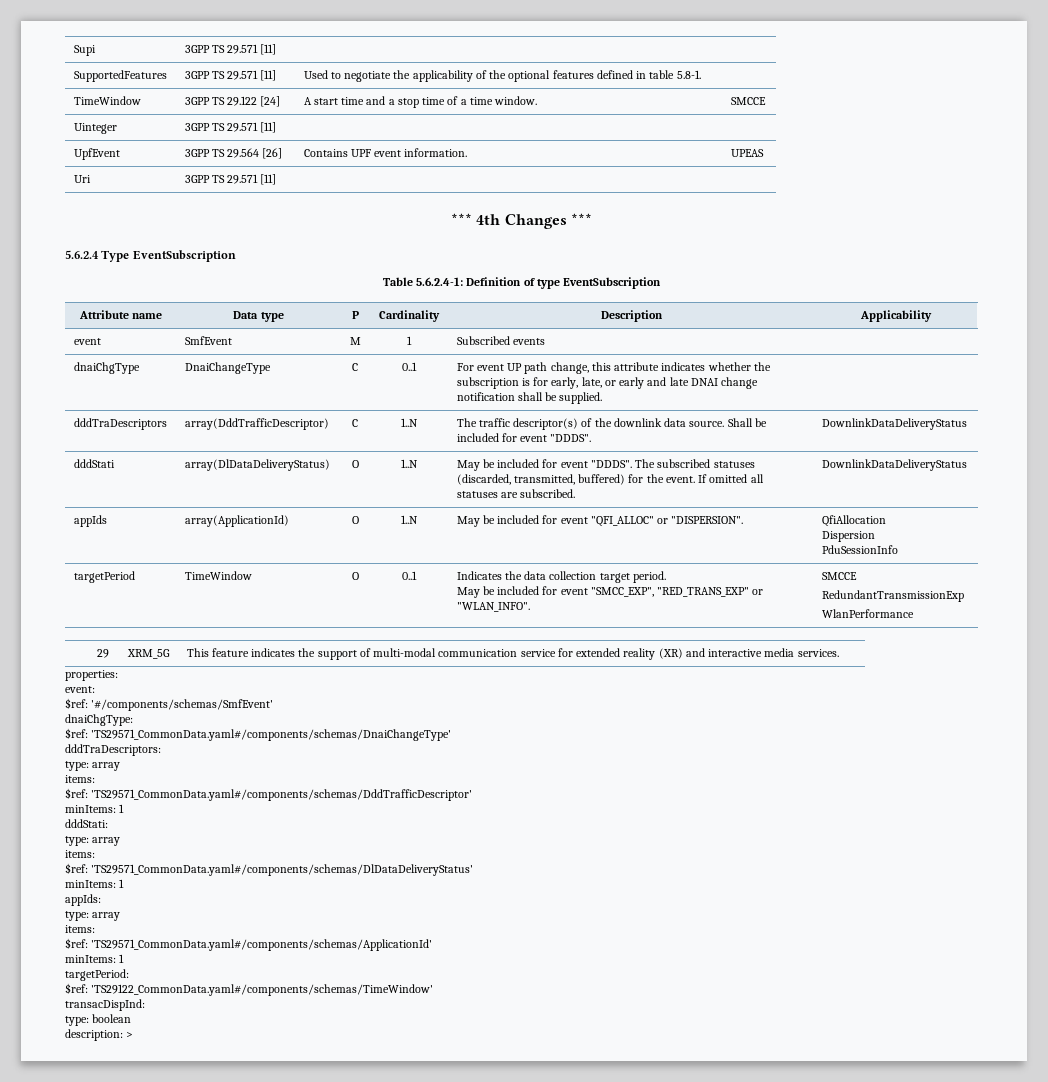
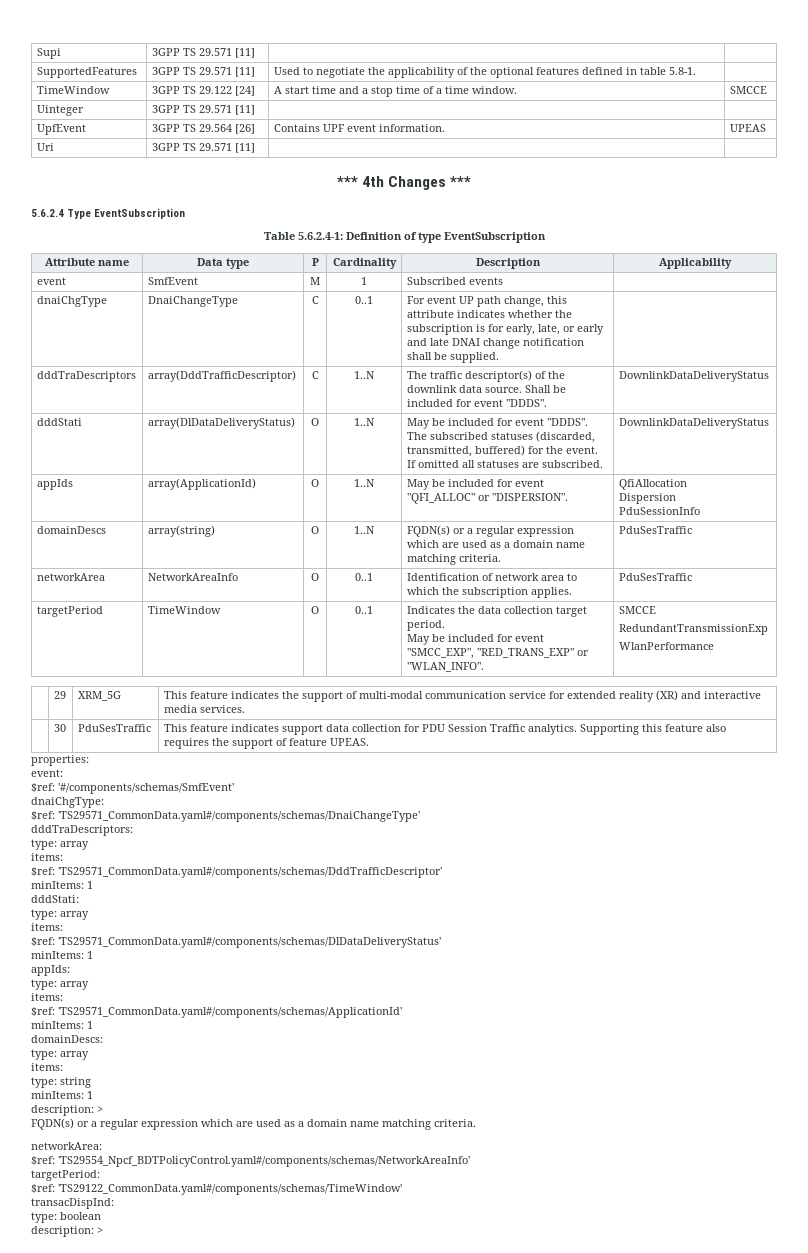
+ domainDescs | array(string) | O | 1..N | FQDN(s) or a regular expression which are used as a domain name matching criteria. | PduSesTraffic
+ networkArea | NetworkAreaInfo | O | 0..1 | Identification of network area to which the subscription applies. | PduSesTraffic
+ | 30 | PduSesTraffic | This feature indicates support data collection for PDU Session Traffic analytics. Supporting this feature also requires the support of feature UPEAS.
+ domainDescs:
+ type: array
+ items:
+ type: string
+ minItems: 1
+ description: >
+ FQDN(s) or a regular expression which are used as a domain name matching criteria.
+ networkArea:
+ $ref: 'TS29554_Npcf_BDTPolicyControl.yaml#/components/schemas/NetworkAreaInfo'

